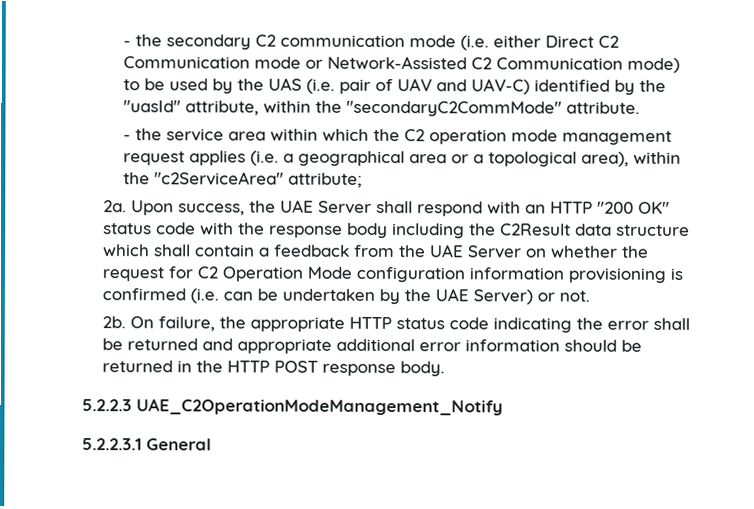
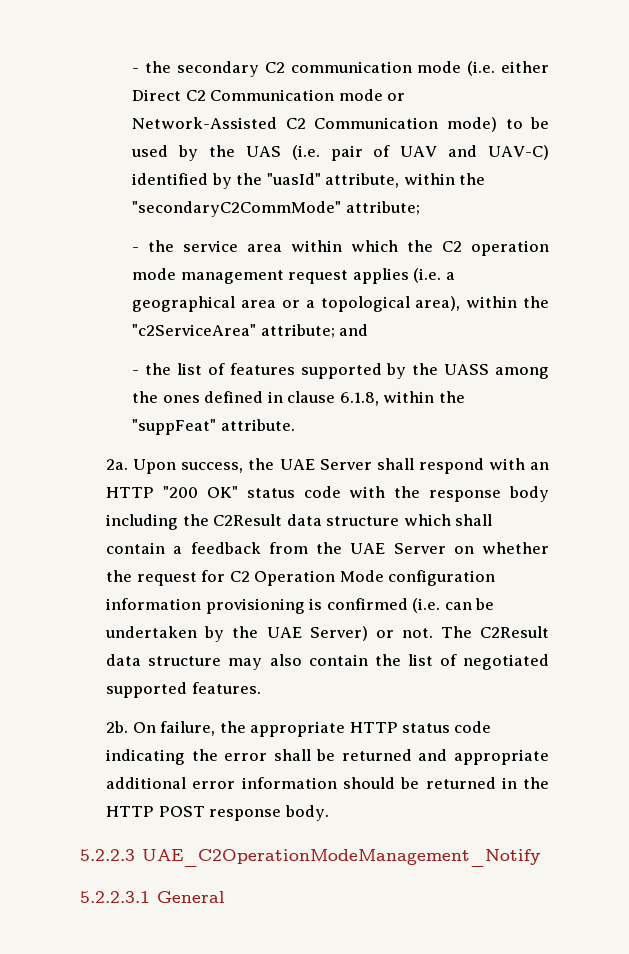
- - the secondary C2 communication mode (i.e. either Direct C2 Communication mode or Network-Assisted C2 Communication mode) to be used by the UAS (i.e. pair of UAV and UAV-C) identified by the "uasId" attribute, within the "secondaryC2CommMode" attribute.
+ - the secondary C2 communication mode (i.e. either Direct C2 Communication mode or Network-Assisted C2 Communication mode) to be used by the UAS (i.e. pair of UAV and UAV-C) identified by the "uasId" attribute, within the "secondaryC2CommMode" attribute;
- - the service area within which the C2 operation mode management request applies (i.e. a geographical area or a topological area), within the "c2ServiceArea" attribute;
+ - the service area within which the C2 operation mode management request applies (i.e. a geographical area or a topological area), within the "c2ServiceArea" attribute; and
+ - the list of features supported by the UASS among the ones defined in clause 6.1.8, within the "suppFeat" attribute.
+ The C2Result data structure may also contain the list of negotiated supported features.

